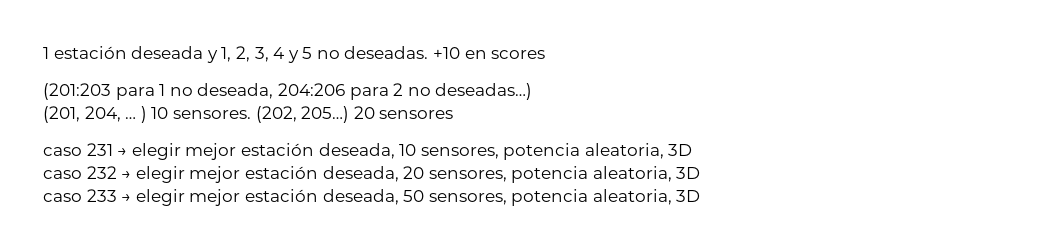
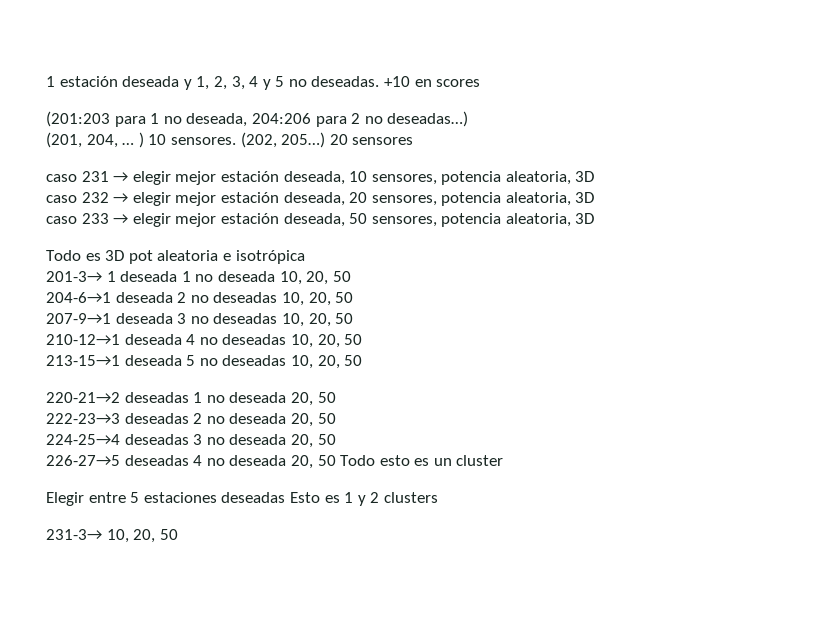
+ Todo es 3D pot aleatoria e isotrópica
+ 201-3→ 1 deseada 1 no deseada 10, 20, 50
+ 204-6→1 deseada 2 no deseadas 10, 20, 50
+ 207-9→1 deseada 3 no deseadas 10, 20, 50
+ 210-12→1 deseada 4 no deseadas 10, 20, 50
+ 213-15→1 deseada 5 no deseadas 10, 20, 50
+ 220-21→2 deseadas 1 no deseada 20, 50
+ 222-23→3 deseadas 2 no deseada 20, 50
+ 224-25→4 deseadas 3 no deseada 20, 50
+ 226-27→5 deseadas 4 no deseada 20, 50 Todo esto es un cluster
+ Elegir entre 5 estaciones deseadas Esto es 1 y 2 clusters
+ 231-3→ 10, 20, 50

